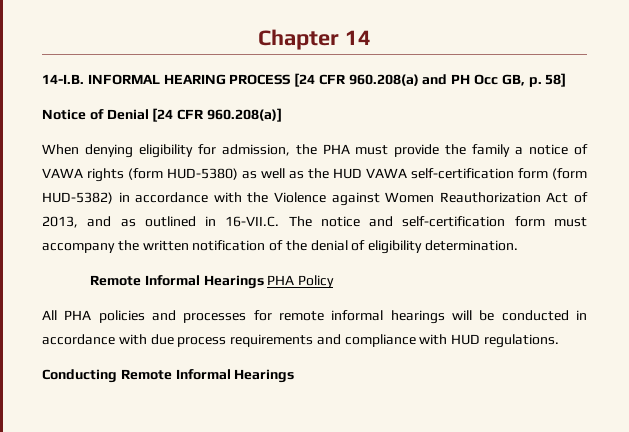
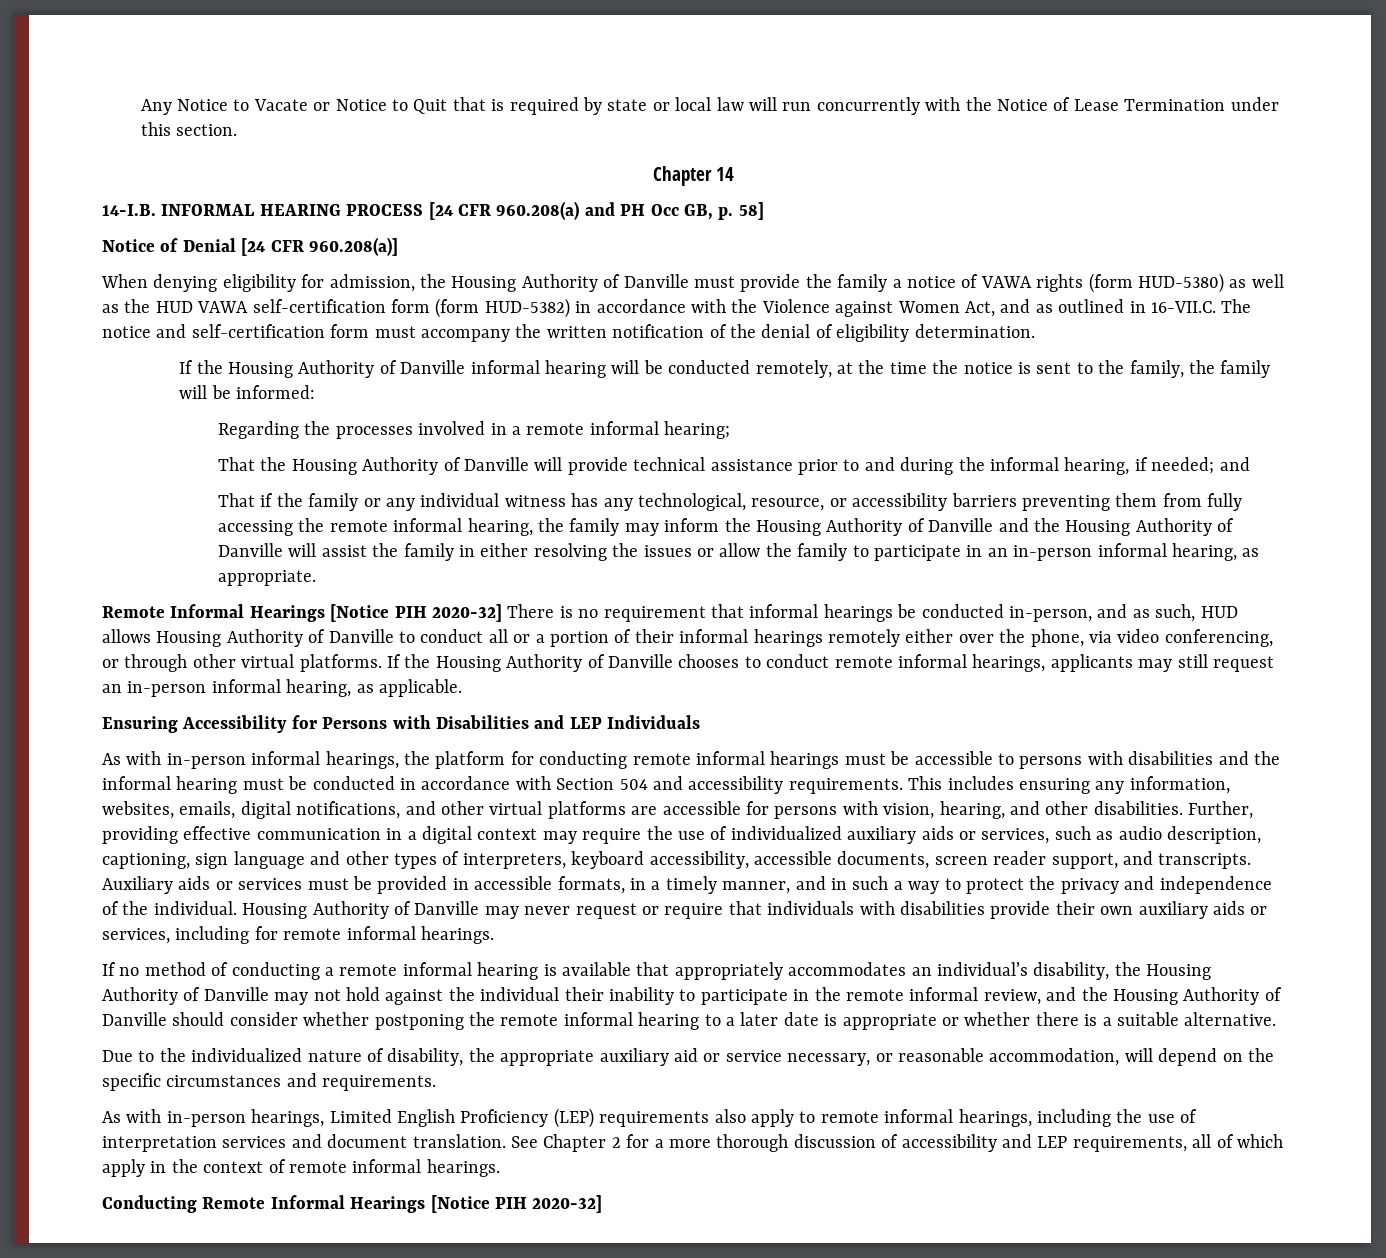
+ Any Notice to Vacate or Notice to Quit that is required by state or local law will run concurrently with the Notice of Lease Termination under this section.
- When denying eligibility for admission, the PHA must provide the family a notice of VAWA rights (form HUD-5380) as well as the HUD VAWA self-certification form (form HUD-5382) in accordance with the Violence against Women Reauthorization Act of 2013, and as outlined in 16-VII.C. The notice and self-certification form must accompany the written notification of the denial of eligibility determination.
+ When denying eligibility for admission, the Housing Authority of Danville must provide the family a notice of VAWA rights (form HUD-5380) as well as the HUD VAWA self-certification form (form HUD-5382) in accordance with the Violence against Women Act, and as outlined in 16-VII.C. The notice and self-certification form must accompany the written notification of the denial of eligibility determination.
- Remote Informal Hearings PHA Policy
- All PHA policies and processes for remote informal hearings will be conducted in accordance with due process requirements and compliance with HUD regulations.
+ If the Housing Authority of Danville informal hearing will be conducted remotely, at the time the notice is sent to the family, the family will be informed:
+ Regarding the processes involved in a remote informal hearing;
+ That the Housing Authority of Danville will provide technical assistance prior to and during the informal hearing, if needed; and
+ That if the family or any individual witness has any technological, resource, or accessibility barriers preventing them from fully accessing the remote informal hearing, the family may inform the Housing Authority of Danville and the Housing Authority of Danville will assist the family in either resolving the issues or allow the family to participate in an in-person informal hearing, as appropriate.
+ Remote Informal Hearings [Notice PIH 2020-32] There is no requirement that informal hearings be conducted in-person, and as such, HUD allows Housing Authority of Danville to conduct all or a portion of their informal hearings remotely either over the phone, via video conferencing, or through other virtual platforms. If the Housing Authority of Danville chooses to conduct remote informal hearings, applicants may still request an in-person informal hearing, as applicable.
+ Ensuring Accessibility for Persons with Disabilities and LEP Individuals
+ As with in-person informal hearings, the platform for conducting remote informal hearings must be accessible to persons with disabilities and the informal hearing must be conducted in accordance with Section 504 and accessibility requirements. This includes ensuring any information, websites, emails, digital notifications, and other virtual platforms are accessible for persons with vision, hearing, and other disabilities. Further, providing effective communication in a digital context may require the use of individualized auxiliary aids or services, such as audio description, captioning, sign language and other types of interpreters, keyboard accessibility, accessible documents, screen reader support, and transcripts. Auxiliary aids or services must be provided in accessible formats, in a timely manner, and in such a way to protect the privacy and independence of the individual. Housing Authority of Danville may never request or require that individuals with disabilities provide their own auxiliary aids or services, including for remote informal hearings.
+ If no method of conducting a remote informal hearing is available that appropriately accommodates an individual’s disability, the Housing Authority of Danville may not hold against the individual their inability to participate in the remote informal review, and the Housing Authority of Danville should consider whether postponing the remote informal hearing to a later date is appropriate or whether there is a suitable alternative.
+ Due to the individualized nature of disability, the appropriate auxiliary aid or service necessary, or reasonable accommodation, will depend on the specific circumstances and requirements.
+ As with in-person hearings, Limited English Proficiency (LEP) requirements also apply to remote informal hearings, including the use of interpretation services and document translation. See Chapter 2 for a more thorough discussion of accessibility and LEP requirements, all of which apply in the context of remote informal hearings.
- Conducting Remote Informal Hearings
+ Conducting Remote Informal Hearings [Notice PIH 2020-32]

